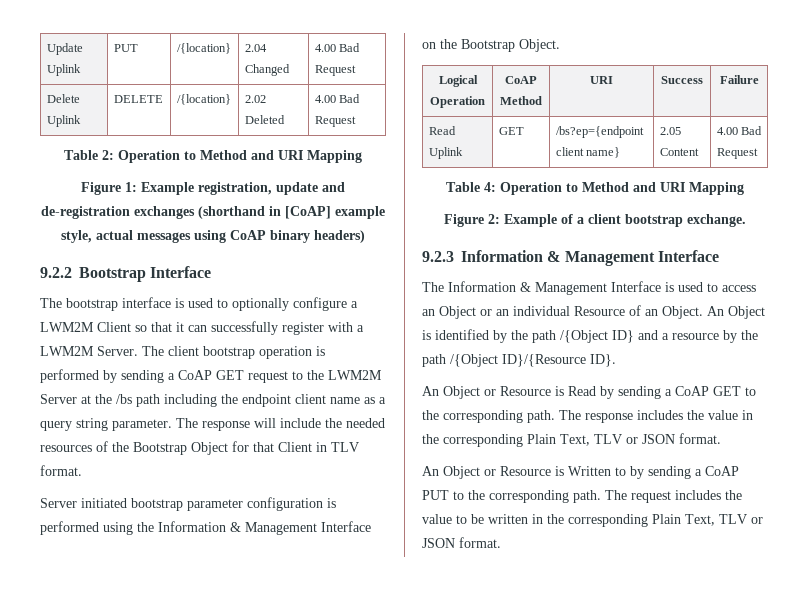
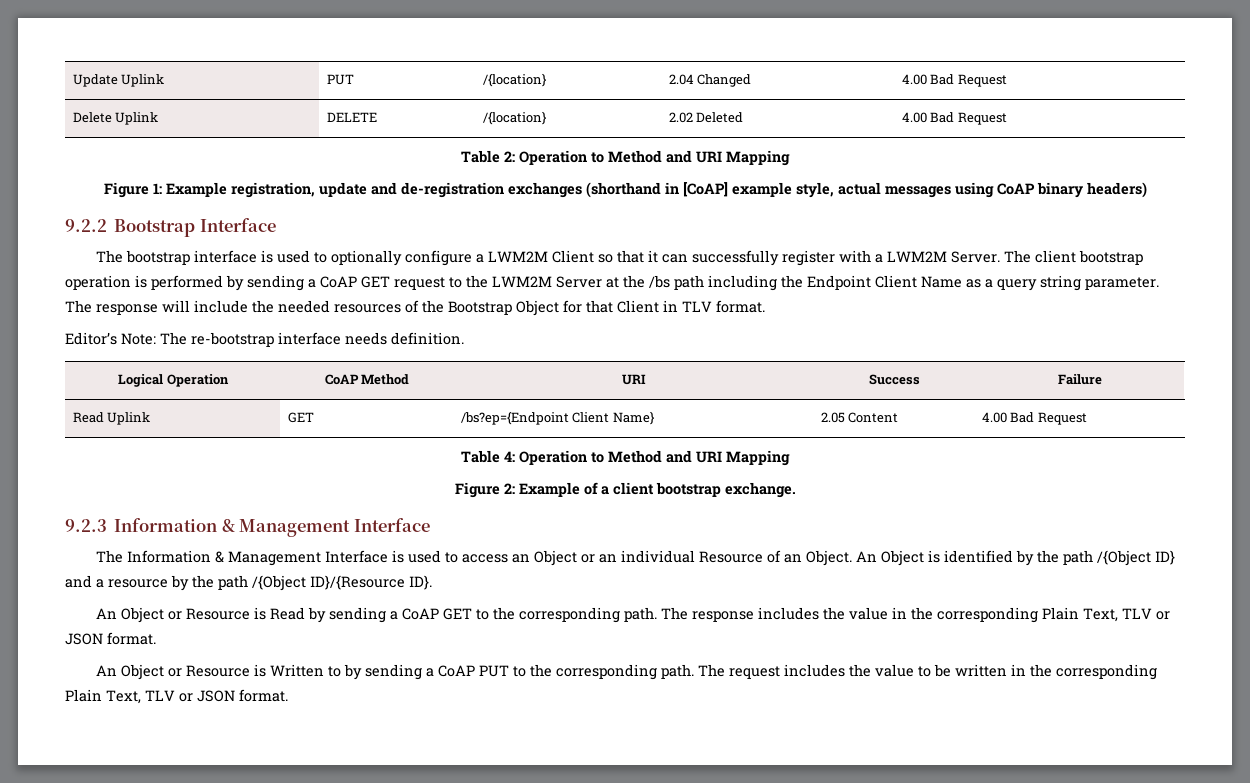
- The client bootstrap operation is performed by sending a CoAP GET request to the LWM2M Server at the /bs path including the endpoint client name as a query string parameter.
+ The client bootstrap operation is performed by sending a CoAP GET request to the LWM2M Server at the /bs path including the Endpoint Client Name as a query string parameter.
- Server initiated bootstrap parameter configuration is performed using the Information & Management Interface on the Bootstrap Object.
+ Editor’s Note: The re-bootstrap interface needs definition.
- Read Uplink | GET | /bs?ep={endpoint client name} | 2.05 Content | 4.00 Bad Request
+ Read Uplink | GET | /bs?ep={Endpoint Client Name} | 2.05 Content | 4.00 Bad Request

